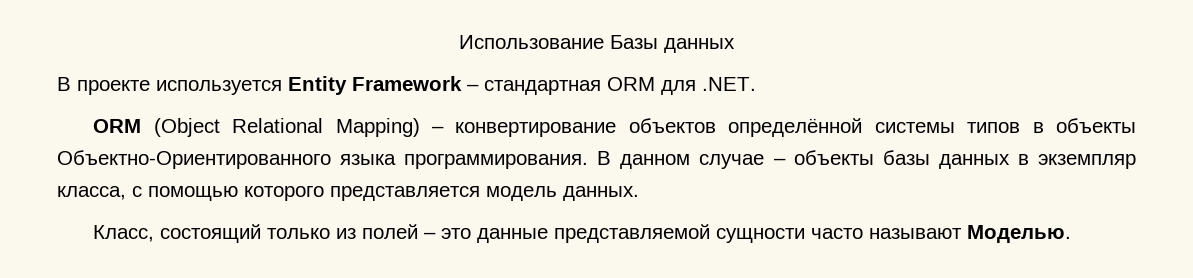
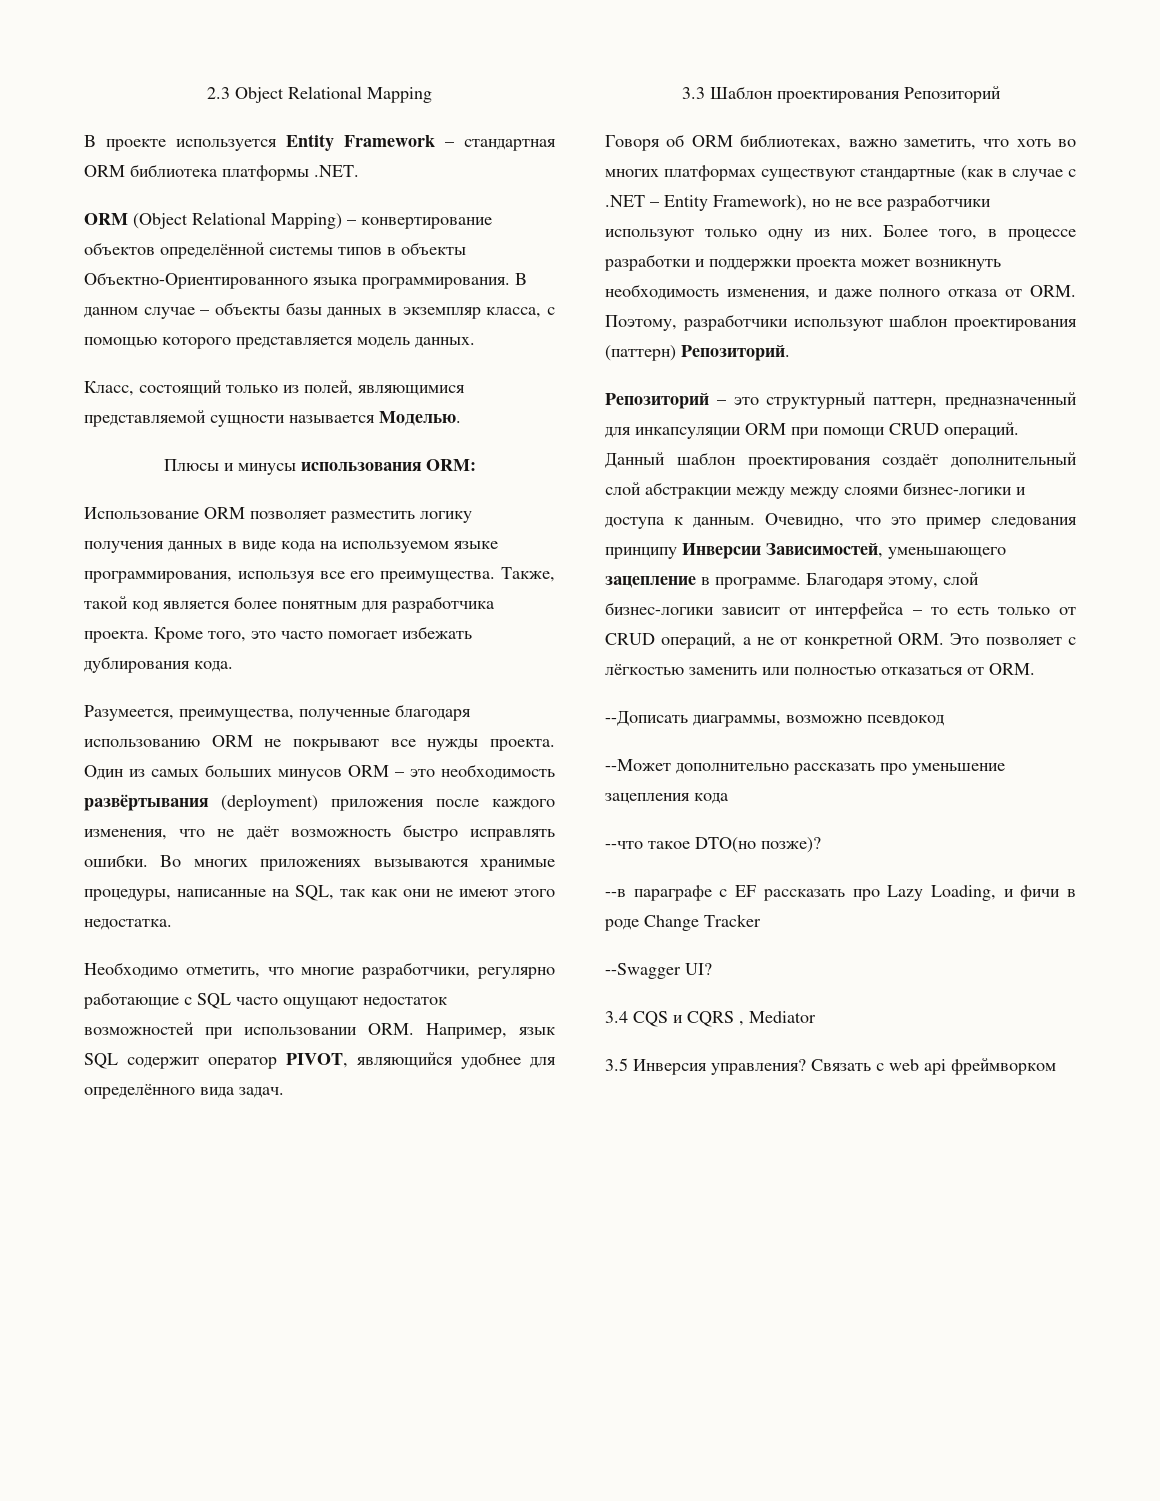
- Использование Базы данных
+ 2.3 Object Relational Mapping
- В проекте используется Entity Framework – стандартная ORM для .NET.
+ В проекте используется Entity Framework – стандартная ORM библиотека платформы .NET.
- Класс, состоящий только из полей – это данные представляемой сущности часто называют Моделью.
+ Класс, состоящий только из полей, являющимися представляемой сущности называется Моделью.
+ Плюсы и минусы использования ORM:
+ Использование ORM позволяет разместить логику получения данных в виде кода на используемом языке программирования, используя все его преимущества. Также, такой код является более понятным для разработчика проекта. Кроме того, это часто помогает избежать дублирования кода.
+ Разумеется, преимущества, полученные благодаря использованию ORM не покрывают все нужды проекта. Один из самых больших минусов ORM – это необходимость развёртывания (deployment) приложения после каждого изменения, что не даёт возможность быстро исправлять ошибки. Во многих приложениях вызываются хранимые процедуры, написанные на SQL, так как они не имеют этого недостатка.
+ Необходимо отметить, что многие разработчики, регулярно работающие с SQL часто ощущают недостаток возможностей при использовании ORM. Например, язык SQL содержит оператор PIVOT, являющийся удобнее для определённого вида задач.
+ 3.3 Шаблон проектирования Репозиторий
+ Говоря об ORM библиотеках, важно заметить, что хоть во многих платформах существуют стандартные (как в случае с .NET – Entity Framework), но не все разработчики используют только одну из них. Более того, в процессе разработки и поддержки проекта может возникнуть необходимость изменения, и даже полного отказа от ORM. Поэтому, разработчики используют шаблон проектирования (паттерн) Репозиторий.
+ Репозиторий – это структурный паттерн, предназначенный для инкапсуляции ORM при помощи CRUD операций. Данный шаблон проектирования создаёт дополнительный слой абстракции между между слоями бизнес-логики и доступа к данным. Очевидно, что это пример следования принципу Инверсии Зависимостей, уменьшающего зацепление в программе. Благодаря этому, слой бизнес-логики зависит от интерфейса – то есть только от CRUD операций, а не от конкретной ORM. Это позволяет с лёгкостью заменить или полностью отказаться от ORM.
+ --Дописать диаграммы, возможно псевдокод
+ --Может дополнительно рассказать про уменьшение зацепления кода
+ --что такое DTO(но позже)?
+ --в параграфе с EF рассказать про Lazy Loading, и фичи в роде Change Tracker
+ --Swagger UI?
+ 3.4 CQS и CQRS , Mediator
+ 3.5 Инверсия управления? Связать с web api фреймворком

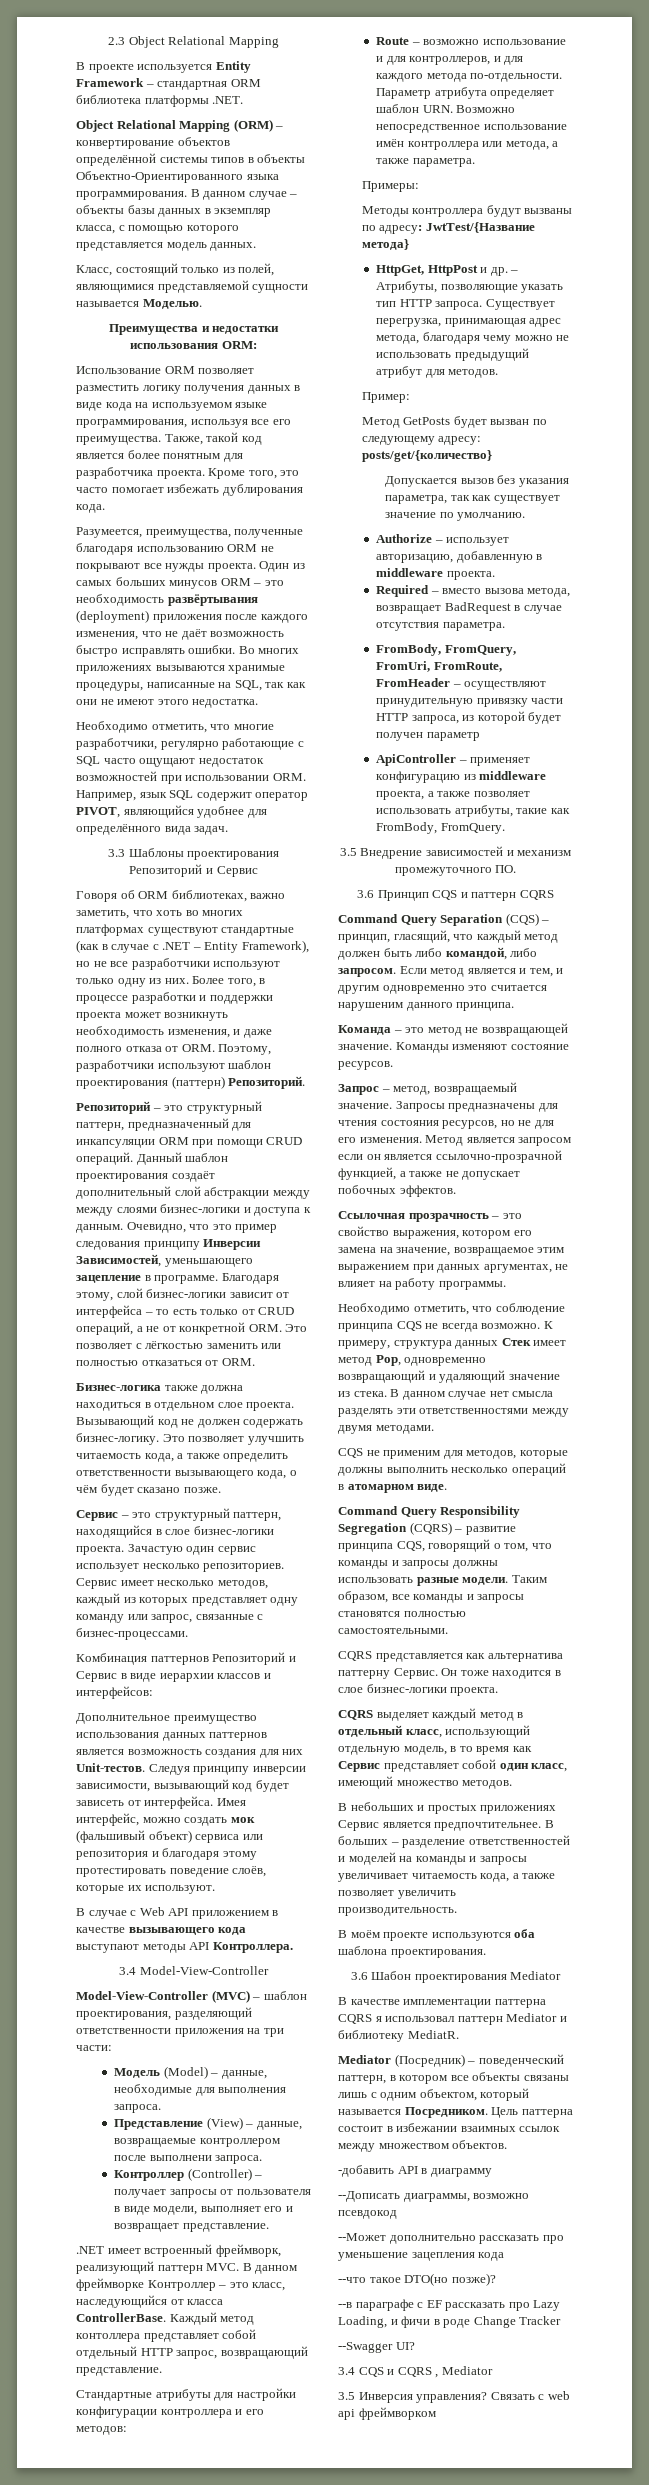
- ORM (Object Relational Mapping) – конвертирование объектов определённой системы типов в объекты Объектно-Ориентированного языка программирования.
+ Object Relational Mapping (ORM) – конвертирование объектов определённой системы типов в объекты Объектно-Ориентированного языка программирования.
- Плюсы и минусы использования ORM:
+ Преимущества и недостатки использования ORM:
- 3.3 Шаблон проектирования Репозиторий
+ 3.3 Шаблоны проектирования Репозиторий и Сервис
+ Бизнес-логика также должна находиться в отдельном слое проекта. Вызывающий код не должен содержать бизнес-логику. Это позволяет улучшить читаемость кода, а также определить ответственности вызывающего кода, о чём будет сказано позже.
+ Сервис – это структурный паттерн, находящийся в слое бизнес-логики проекта. Зачастую один сервис использует несколько репозиториев. Сервис имеет несколько методов, каждый из которых представляет одну команду или запрос, связанные с бизнес-процессами.
+ Комбинация паттернов Репозиторий и Сервис в виде иерархии классов и интерфейсов:
+ Дополнительное преимущество использования данных паттернов является возможность создания для них Unit-тестов. Следуя принципу инверсии зависимости, вызывающий код будет зависеть от интерфейса. Имея интерфейс, можно создать мок (фальшивый объект) сервиса или репозитория и благодаря этому протестировать поведение слоёв, которые их используют.
+ В случае с Web API приложением в качестве вызывающего кода выступают методы API Контроллера.
+ 3.4 Model-View-Controller
+ Model-View-Controller (MVC) – шаблон проектирования, разделяющий ответственности приложения на три части:
+ Модель (Model) – данные, необходимые для выполнения запроса.
+ Представление (View) – данные, возвращаемые контроллером после выполнени запроса.
+ Контроллер (Controller) – получает запросы от пользователя в виде модели, выполняет его и возвращает представление.
+ .NET имеет встроенный фреймворк, реализующий паттерн MVC. В данном фреймворке Контроллер – это класс, наследующийся от класса ControllerBase. Каждый метод контоллера представляет собой отдельный HTTP запрос, возвращающий представление.
+ Стандартные атрибуты для настройки конфигурации контроллера и его методов:
+ Route – возможно использование и для контроллеров, и для каждого метода по-отдельности. Параметр атрибута определяет шаблон URN. Возможно непосредственное использование имён контроллера или метода, а также параметра.
+ Примеры:
+ Методы контроллера будут вызваны по адресу: JwtTest/{Название метода}
+ HttpGet, HttpPost и др. – Атрибуты, позволяющие указать тип HTTP запроса. Существует перегрузка, принимающая адрес метода, благодаря чему можно не использовать предыдущий атрибут для методов.
+ Пример:
+ Метод GetPosts будет вызван по следующему адресу: posts/get/{количество}
+ Допускается вызов без указания параметра, так как существует значение по умолчанию.
+ Authorize – использует авторизацию, добавленную в middleware проекта.
+ Required – вместо вызова метода, возвращает BadRequest в случае отсутствия параметра.
+ FromBody, FromQuery, FromUri, FromRoute, FromHeader – осуществляют принудительную привязку части HTTP запроса, из которой будет получен параметр
+ ApiController – применяет конфигурацию из middleware проекта, а также позволяет использовать атрибуты, такие как FromBody, FromQuery.
+ 3.5 Внедрение зависимостей и механизм промежуточного ПО.
+ 3.6 Принцип CQS и паттерн CQRS
+ Command Query Separation (CQS) – принцип, гласящий, что каждый метод должен быть либо командой, либо запросом. Если метод является и тем, и другим одновременно это считается нарушеним данного принципа.
+ Команда – это метод не возвращающей значение. Команды изменяют состояние ресурсов.
+ Запрос – метод, возвращаемый значение. Запросы предназначены для чтения состояния ресурсов, но не для его изменения. Метод является запросом если он является ссылочно-прозрачной функцией, а также не допускает побочных эффектов.
+ Ссылочная прозрачность – это свойство выражения, котором его замена на значение, возвращаемое этим выражением при данных аргументах, не влияет на работу программы.
+ Необходимо отметить, что соблюдение принципа CQS не всегда возможно. К примеру, структура данных Стек имеет метод Pop, одновременно возвращающий и удаляющий значение из стека. В данном случае нет смысла разделять эти ответственностями между двумя методами.
+ CQS не применим для методов, которые должны выполнить несколько операций в атомарном виде.
+ Command Query Responsibility Segregation (CQRS) – развитие принципа CQS, говорящий о том, что команды и запросы должны использовать разные модели. Таким образом, все команды и запросы становятся полностью самостоятельными.
+ CQRS представляется как альтернатива паттерну Сервис. Он тоже находится в слое бизнес-логики проекта.
+ CQRS выделяет каждый метод в отдельный класс, использующий отдельную модель, в то время как Сервис представляет собой один класс, имеющий множество методов.
+ В небольших и простых приложениях Сервис является предпочтительнее. В больших – разделение ответственностей и моделей на команды и запросы увеличивает читаемость кода, а также позволяет увеличить производительность.
+ В моём проекте используются оба шаблона проектирования.
+ 3.6 Шабон проектирования Mediator
+ В качестве имплементации паттерна CQRS я использовал паттерн Mediator и библиотеку MediatR.
+ Mediator (Посредник) – поведенческий паттерн, в котором все объекты связаны лишь с одним объектом, который называется Посредником. Цель паттерна состоит в избежании взаимных ссылок между множеством объектов.
+ -добавить API в диаграмму

